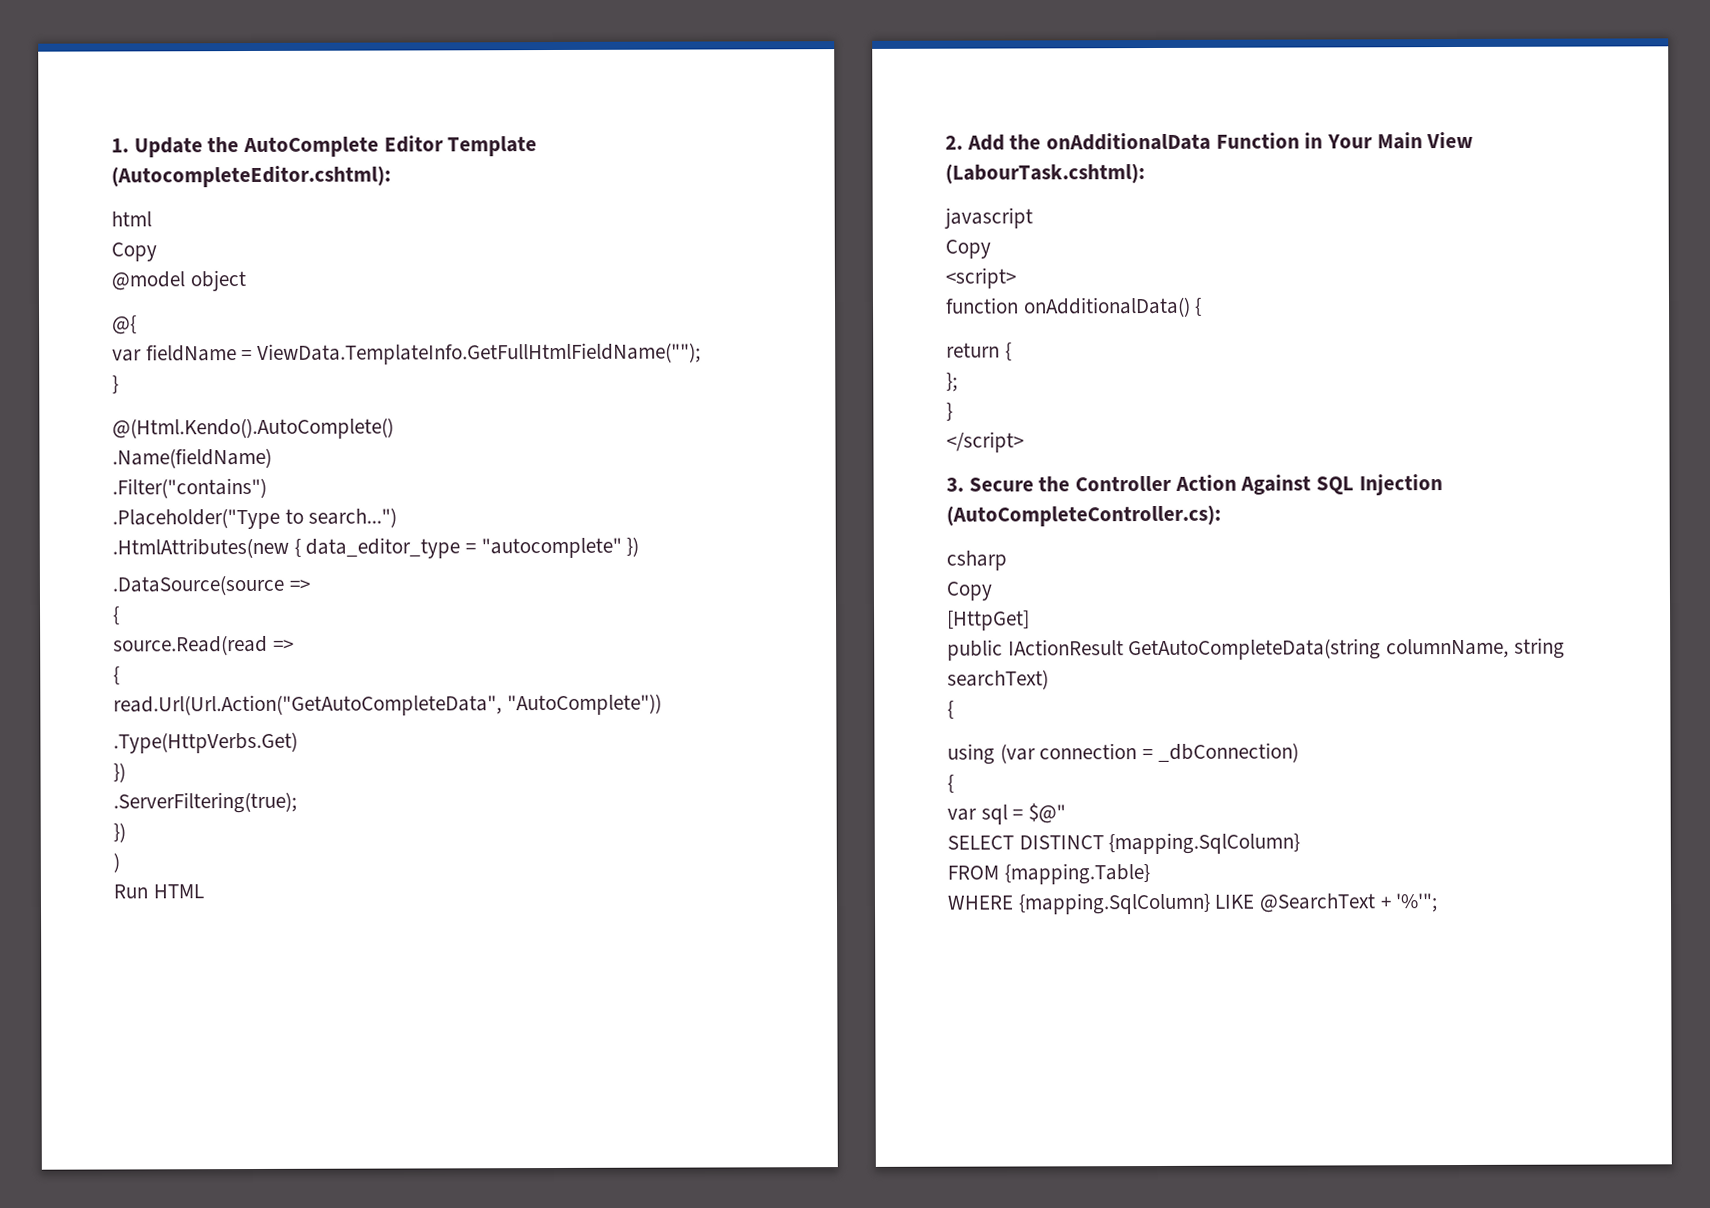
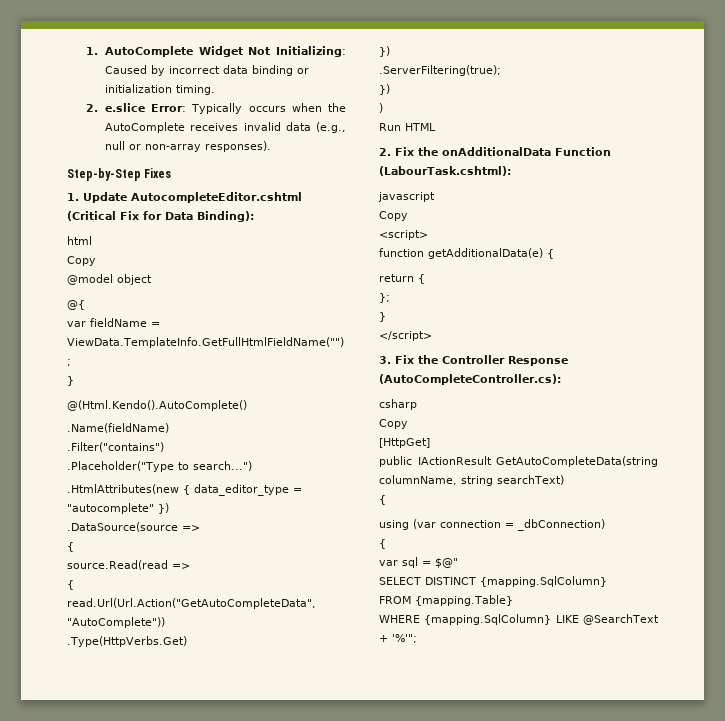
- 1. Update the AutoComplete Editor Template (AutocompleteEditor.cshtml):
+ 1. AutoComplete Widget Not Initializing: Caused by incorrect data binding or initialization timing.
+ 2. e.slice Error: Typically occurs when the AutoComplete receives invalid data (e.g., null or non-array responses).
+ Step-by-Step Fixes
+ 1. Update AutocompleteEditor.cshtml (Critical Fix for Data Binding):
- 2. Add the onAdditionalData Function in Your Main View (LabourTask.cshtml):
+ 2. Fix the onAdditionalData Function (LabourTask.cshtml):
- function onAdditionalData() {
+ function getAdditionalData(e) {
- 3. Secure the Controller Action Against SQL Injection (AutoCompleteController.cs):
+ 3. Fix the Controller Response (AutoCompleteController.cs):

